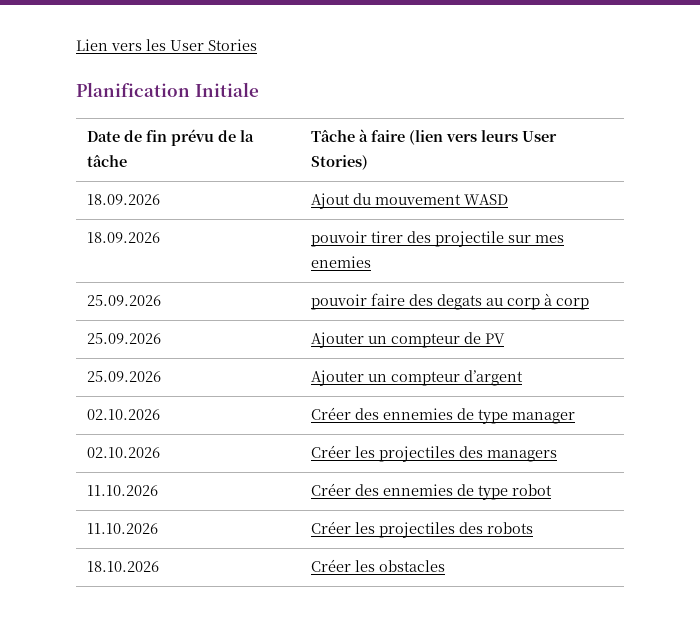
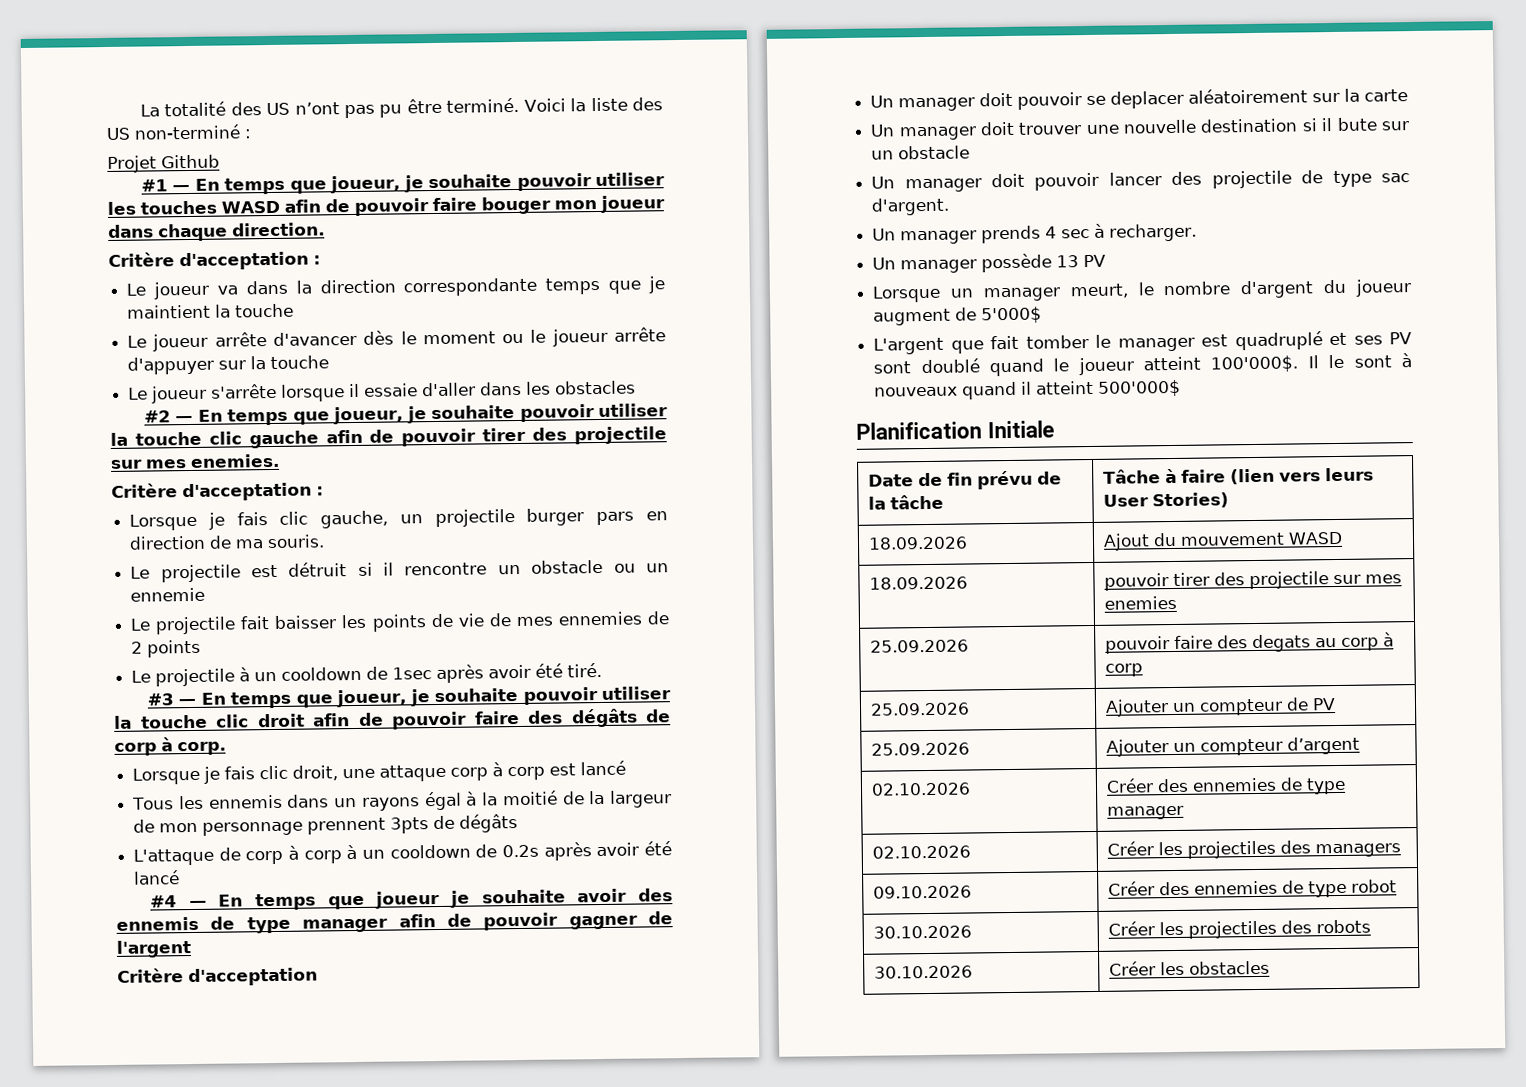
- Lien vers les User Stories
+ La totalité des US n’ont pas pu être terminé. Voici la liste des US non-terminé :
+ Projet Github
+ #1 — En temps que joueur, je souhaite pouvoir utiliser les touches WASD afin de pouvoir faire bouger mon joueur dans chaque direction.
+ Critère d'acceptation :
+ Le joueur va dans la direction correspondante temps que je maintient la touche
+ Le joueur arrête d'avancer dès le moment ou le joueur arrête d'appuyer sur la touche
+ Le joueur s'arrête lorsque il essaie d'aller dans les obstacles
+ #2 — En temps que joueur, je souhaite pouvoir utiliser la touche clic gauche afin de pouvoir tirer des projectile sur mes enemies.
+ Critère d'acceptation :
+ Lorsque je fais clic gauche, un projectile burger pars en direction de ma souris.
+ Le projectile est détruit si il rencontre un obstacle ou un ennemie
+ Le projectile fait baisser les points de vie de mes ennemies de 2 points
+ Le projectile à un cooldown de 1sec après avoir été tiré.
+ #3 — En temps que joueur, je souhaite pouvoir utiliser la touche clic droit afin de pouvoir faire des dégâts de corp à corp.
+ Lorsque je fais clic droit, une attaque corp à corp est lancé
+ Tous les ennemis dans un rayons égal à la moitié de la largeur de mon personnage prennent 3pts de dégâts
+ L'attaque de corp à corp à un cooldown de 0.2s après avoir été lancé
+ #4 — En temps que joueur je souhaite avoir des ennemis de type manager afin de pouvoir gagner de l'argent
+ Critère d'acceptation
+ Un manager doit pouvoir se deplacer aléatoirement sur la carte
+ Un manager doit trouver une nouvelle destination si il bute sur un obstacle
+ Un manager doit pouvoir lancer des projectile de type sac d'argent.
+ Un manager prends 4 sec à recharger.
+ Un manager possède 13 PV
+ Lorsque un manager meurt, le nombre d'argent du joueur augment de 5'000$
+ L'argent que fait tomber le manager est quadruplé et ses PV sont doublé quand le joueur atteint 100'000$. Il le sont à nouveaux quand il atteint 500'000$
- 11.10.2026 | Créer des ennemies de type robot
+ 09.10.2026 | Créer des ennemies de type robot
- 11.10.2026 | Créer les projectiles des robots
+ 30.10.2026 | Créer les projectiles des robots
- 18.10.2026 | Créer les obstacles
+ 30.10.2026 | Créer les obstacles

